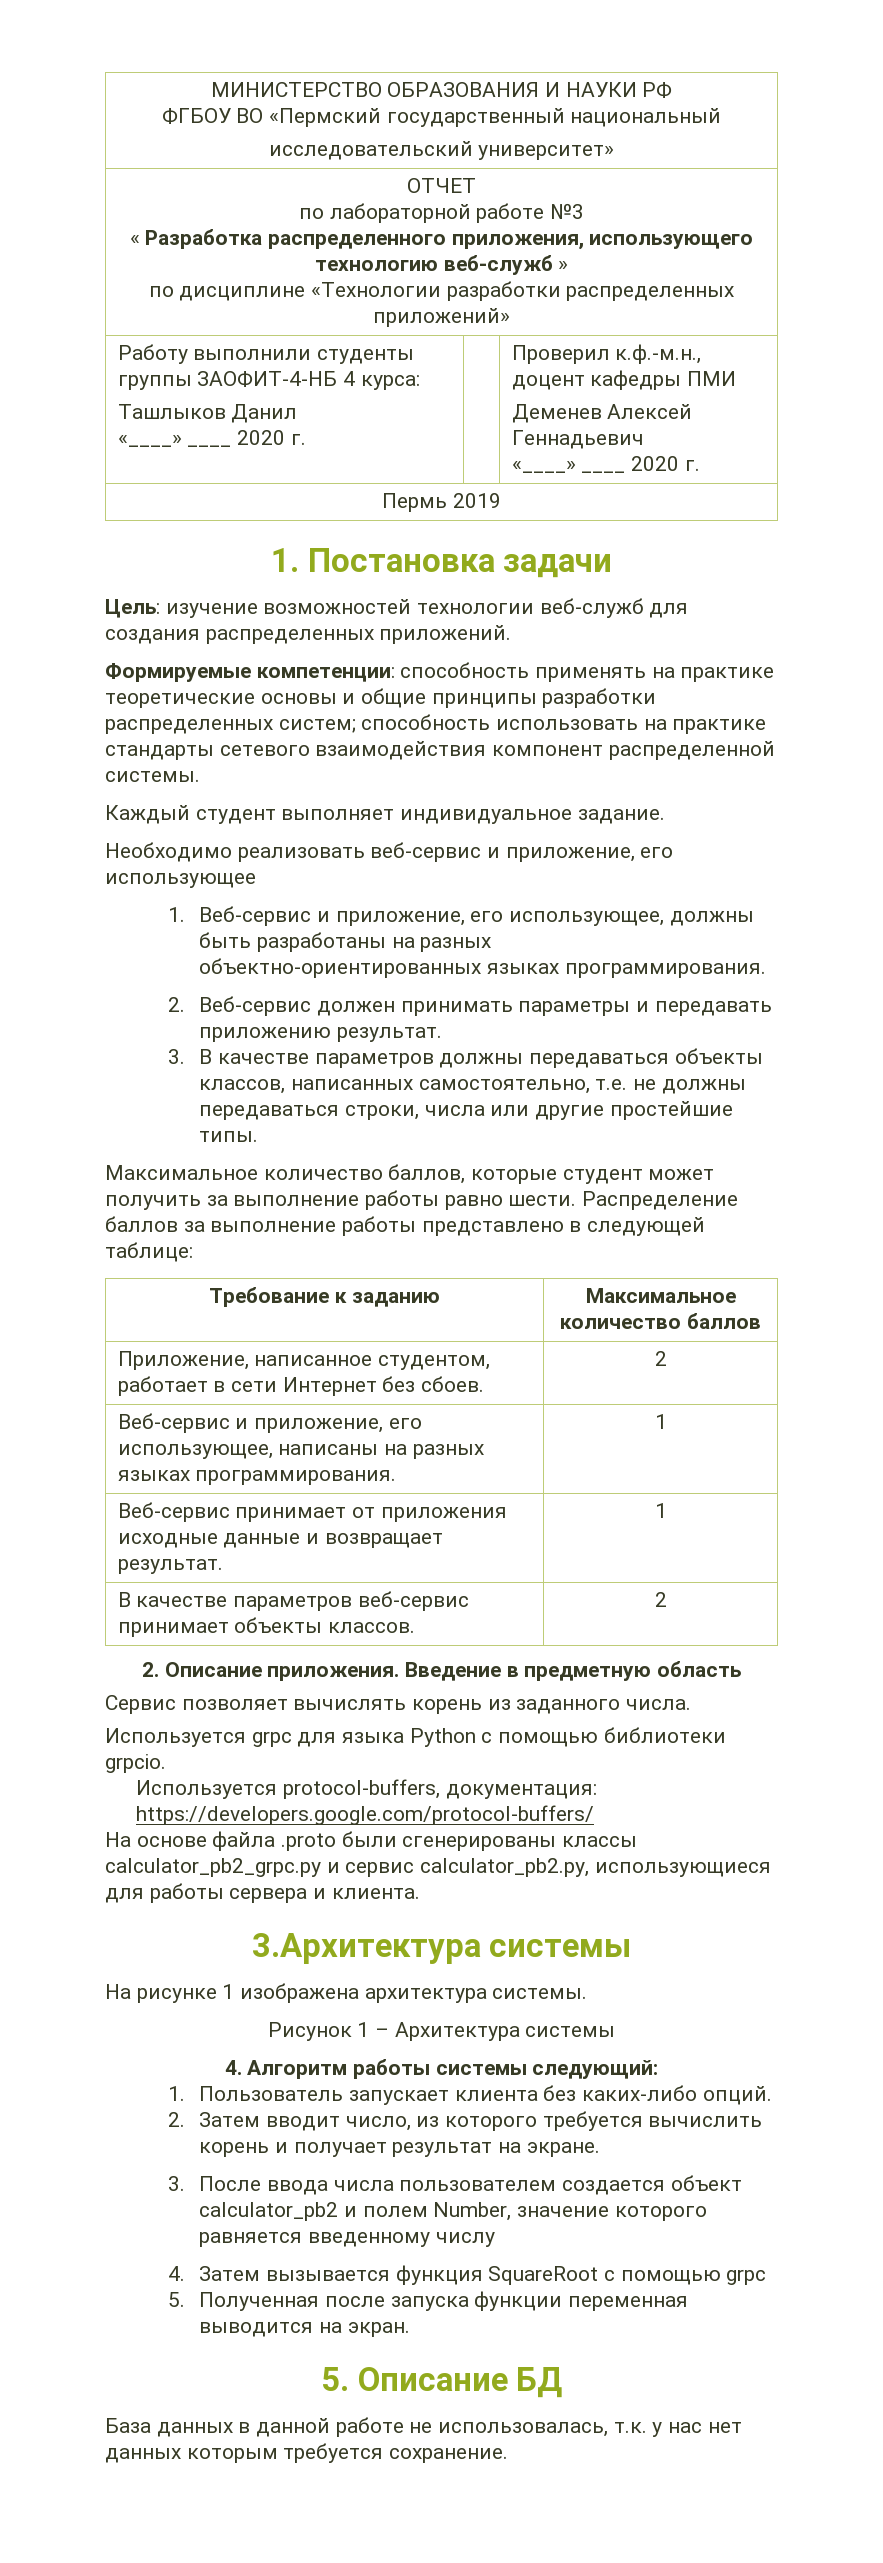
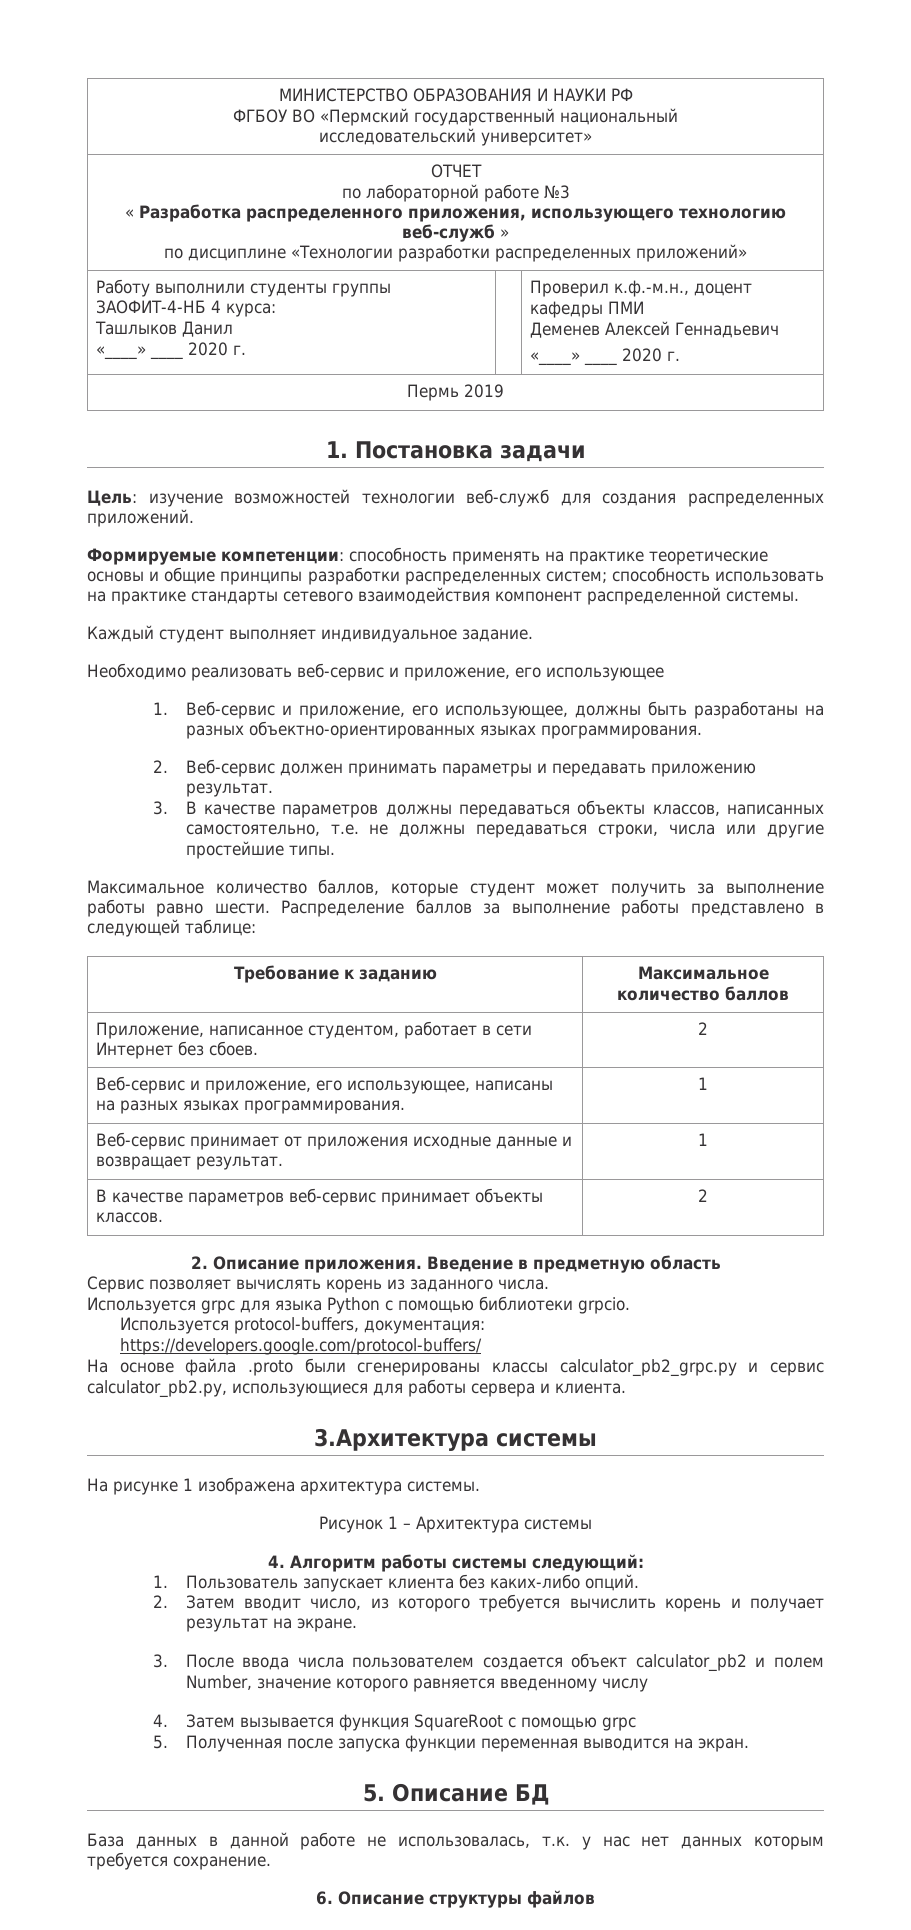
+ 6. Описание структуры файлов

